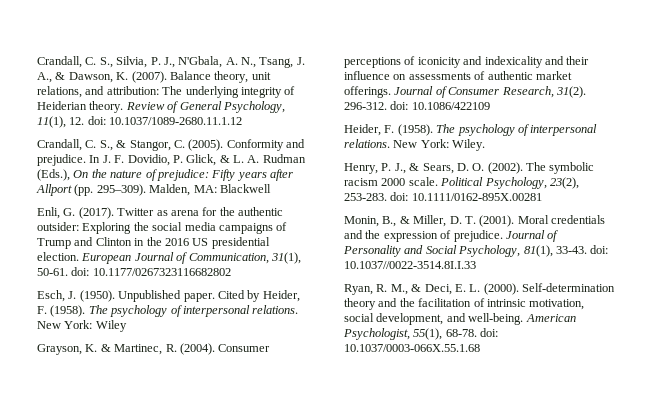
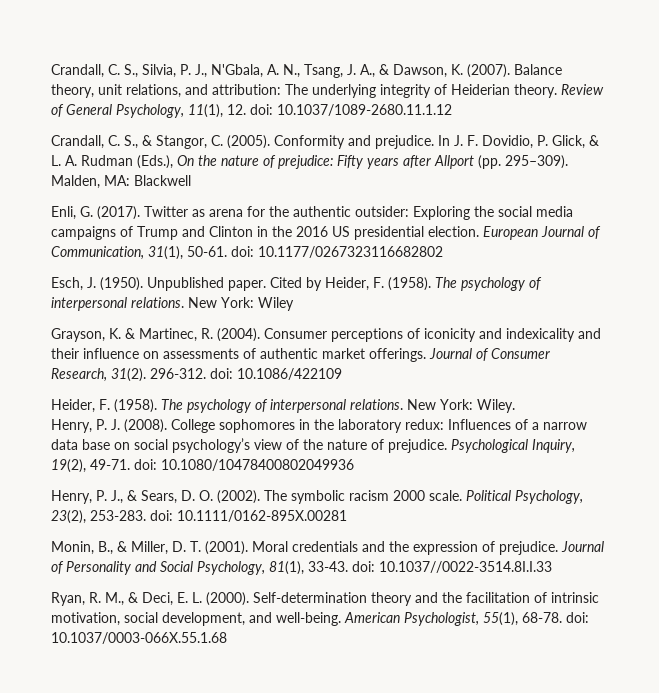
+ Henry, P. J. (2008). College sophomores in the laboratory redux: Influences of a narrow data base on social psychology’s view of the nature of prejudice. Psychological Inquiry, 19(2), 49-71. doi: 10.1080/10478400802049936

